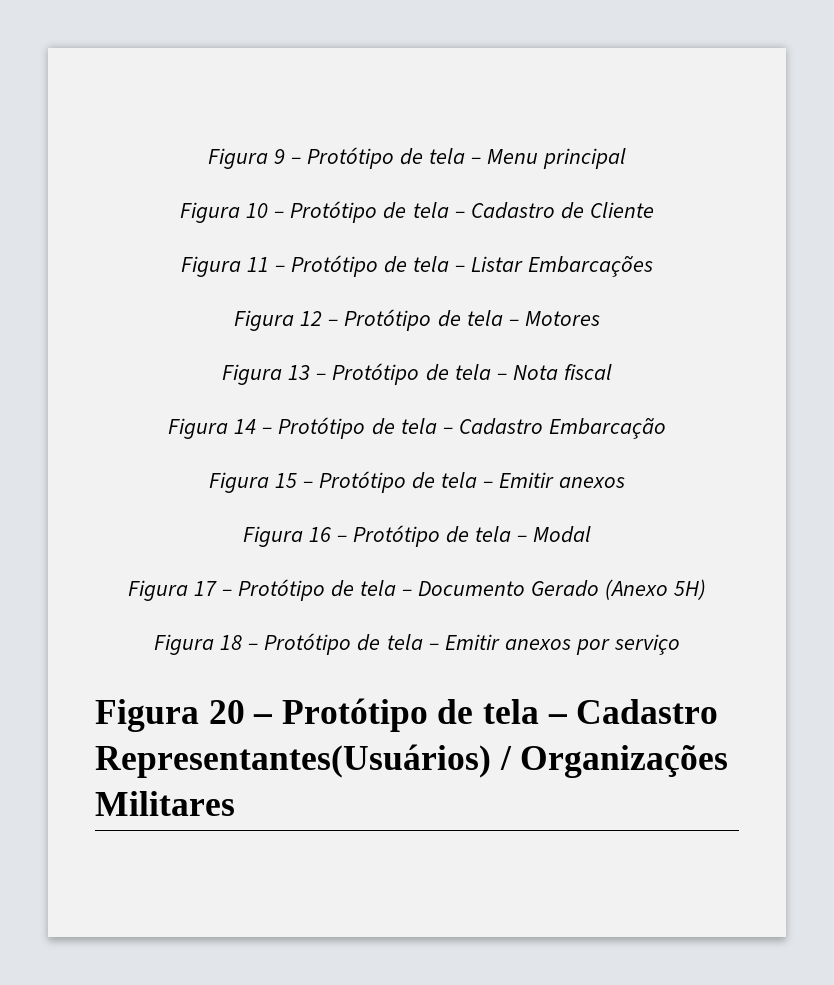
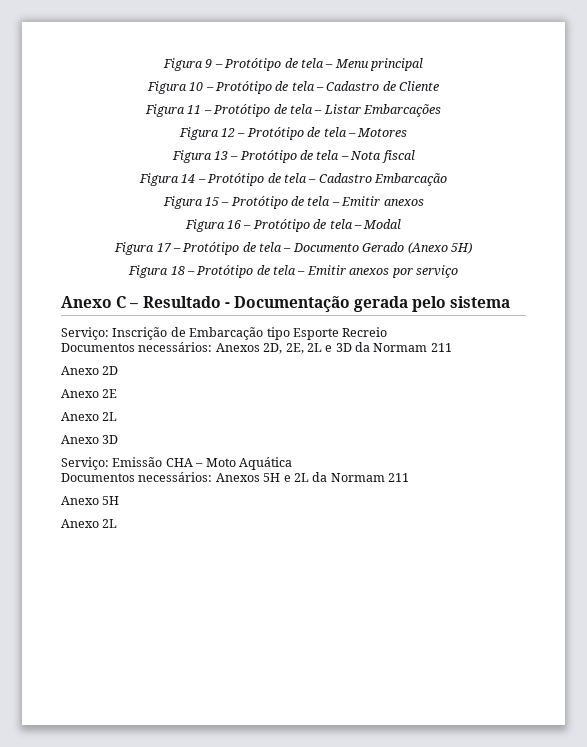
- Figura 20 – Protótipo de tela – Cadastro Representantes(Usuários) / Organizações Militares
+ Anexo C – Resultado - Documentação gerada pelo sistema
+ Serviço: Inscrição de Embarcação tipo Esporte Recreio
+ Documentos necessários: Anexos 2D, 2E, 2L e 3D da Normam 211
+ Anexo 2D
+ Anexo 2E
+ Anexo 2L
+ Anexo 3D
+ Serviço: Emissão CHA – Moto Aquática
+ Documentos necessários: Anexos 5H e 2L da Normam 211
+ Anexo 5H
+ Anexo 2L

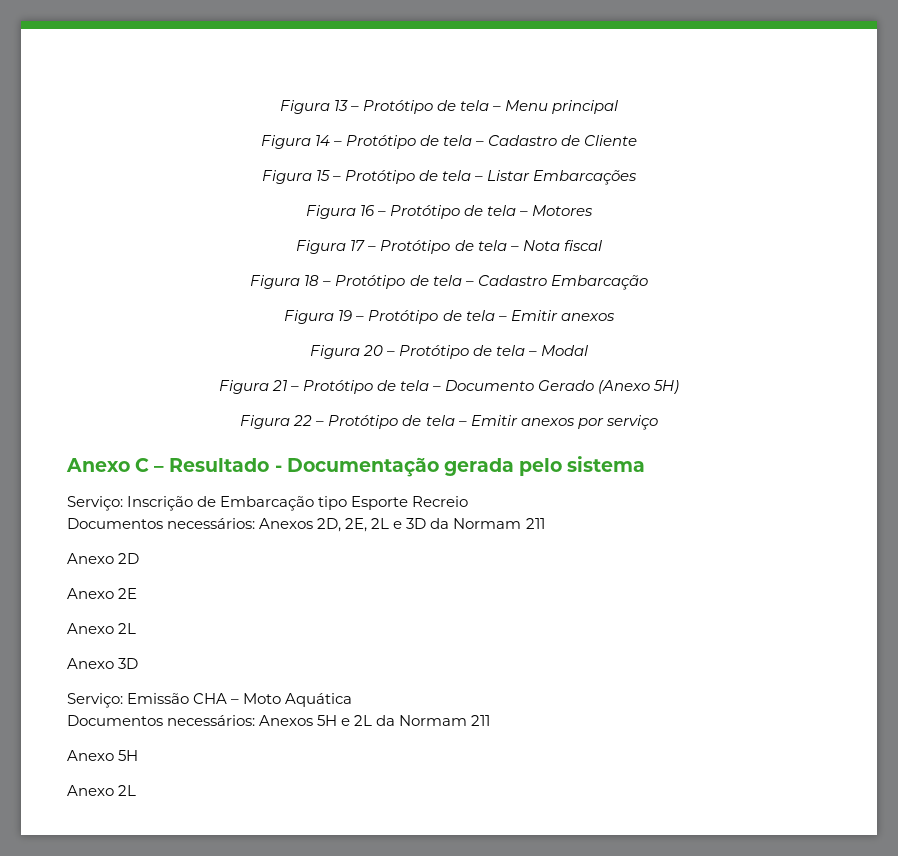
- Figura 9 – Protótipo de tela – Menu principal
+ Figura 13 – Protótipo de tela – Menu principal
- Figura 10 – Protótipo de tela – Cadastro de Cliente
+ Figura 14 – Protótipo de tela – Cadastro de Cliente
- Figura 11 – Protótipo de tela – Listar Embarcações
+ Figura 15 – Protótipo de tela – Listar Embarcações
- Figura 12 – Protótipo de tela – Motores
+ Figura 16 – Protótipo de tela – Motores
- Figura 13 – Protótipo de tela – Nota fiscal
+ Figura 17 – Protótipo de tela – Nota fiscal
- Figura 14 – Protótipo de tela – Cadastro Embarcação
+ Figura 18 – Protótipo de tela – Cadastro Embarcação
- Figura 15 – Protótipo de tela – Emitir anexos
+ Figura 19 – Protótipo de tela – Emitir anexos
- Figura 16 – Protótipo de tela – Modal
+ Figura 20 – Protótipo de tela – Modal
- Figura 17 – Protótipo de tela – Documento Gerado (Anexo 5H)
+ Figura 21 – Protótipo de tela – Documento Gerado (Anexo 5H)
- Figura 18 – Protótipo de tela – Emitir anexos por serviço
+ Figura 22 – Protótipo de tela – Emitir anexos por serviço

